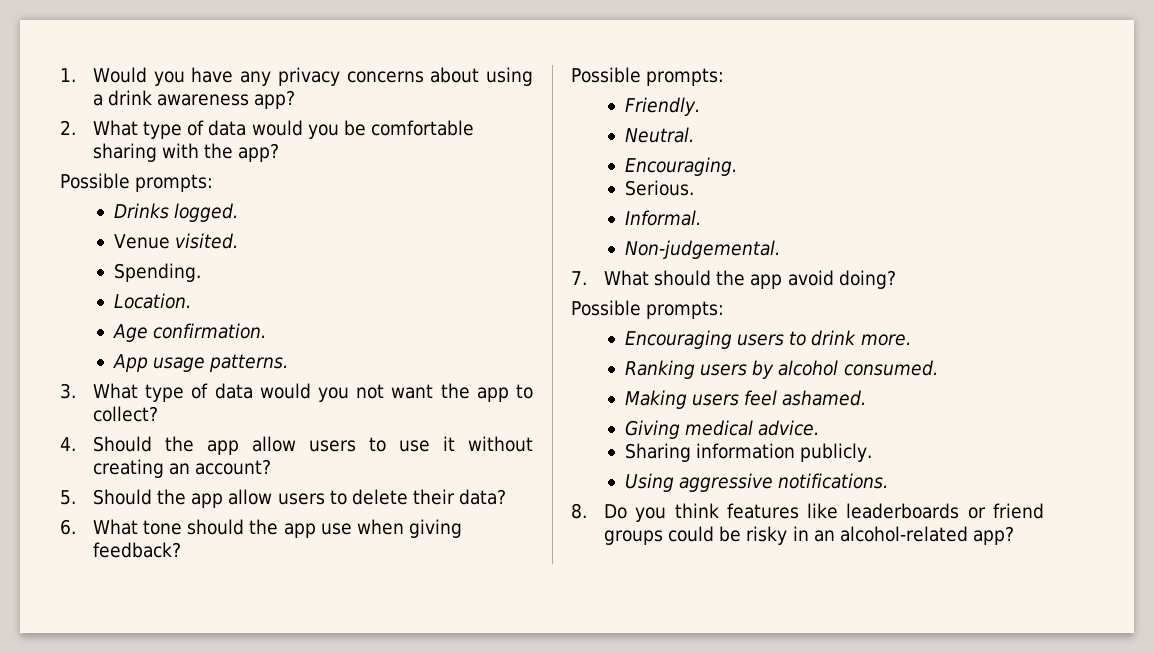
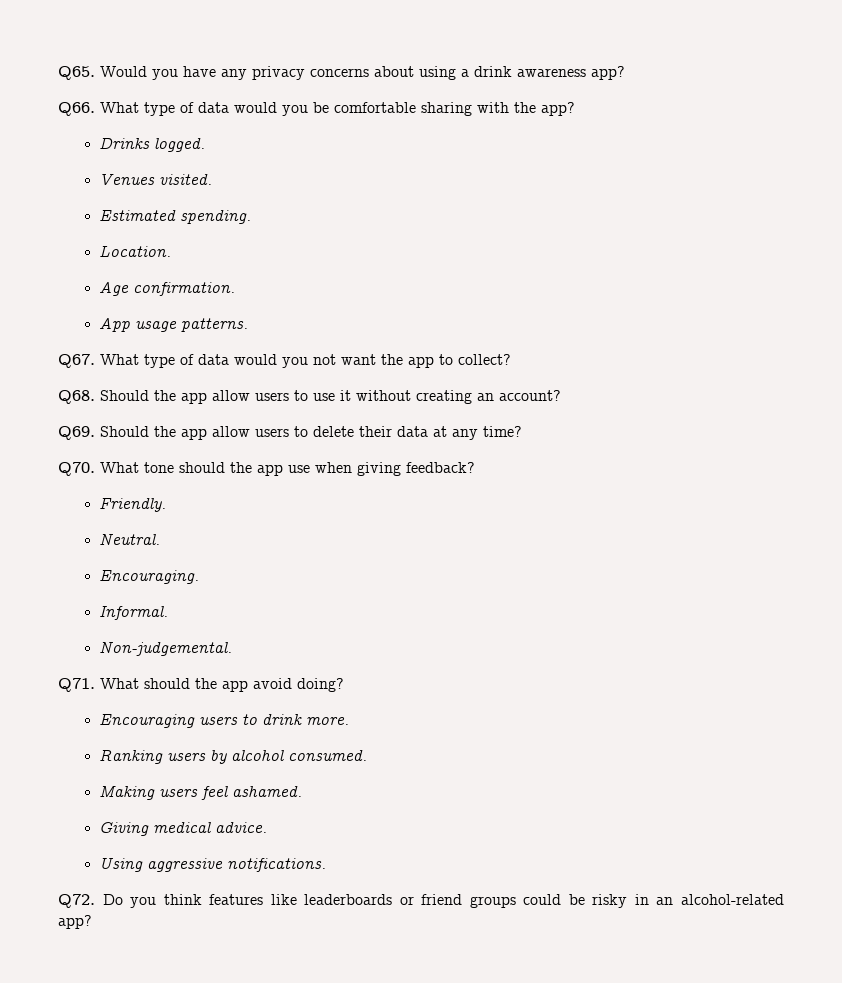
- 1. Would you have any privacy concerns about using a drink awareness app?
+ Q65. Would you have any privacy concerns about using a drink awareness app?
- 2. What type of data would you be comfortable sharing with the app?
- Possible prompts:
+ Q66. What type of data would you be comfortable sharing with the app?
- Venue visited.
+ Venues visited.
- Spending.
+ Estimated spending.
- 3. What type of data would you not want the app to collect?
+ Q67. What type of data would you not want the app to collect?
- 4. Should the app allow users to use it without creating an account?
+ Q68. Should the app allow users to use it without creating an account?
- 5. Should the app allow users to delete their data?
- 6. What tone should the app use when giving feedback?
- Possible prompts:
+ Q69. Should the app allow users to delete their data at any time?
+ Q70. What tone should the app use when giving feedback?
- Serious.
- 7. What should the app avoid doing?
- Possible prompts:
+ Q71. What should the app avoid doing?
- Sharing information publicly.
- 8. Do you think features like leaderboards or friend groups could be risky in an alcohol-related app?
+ Q72. Do you think features like leaderboards or friend groups could be risky in an alcohol-related app?

